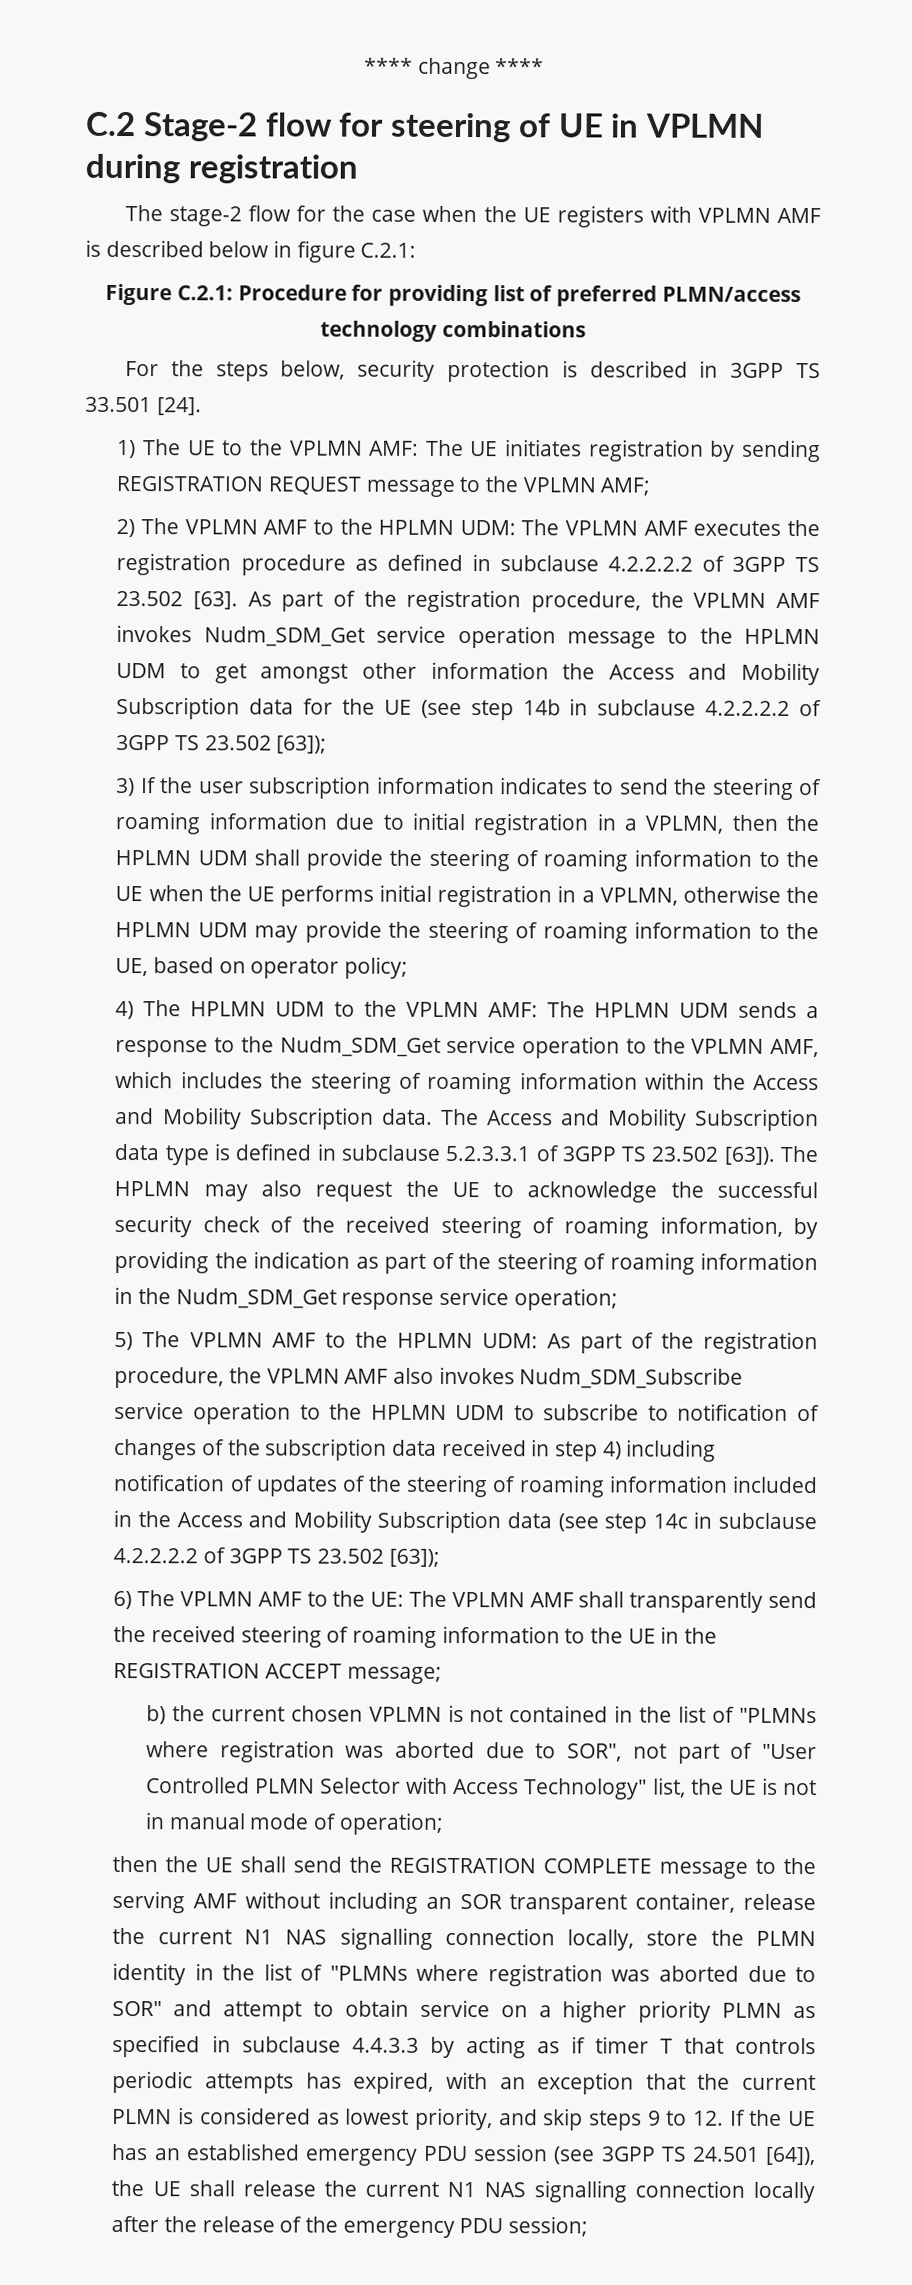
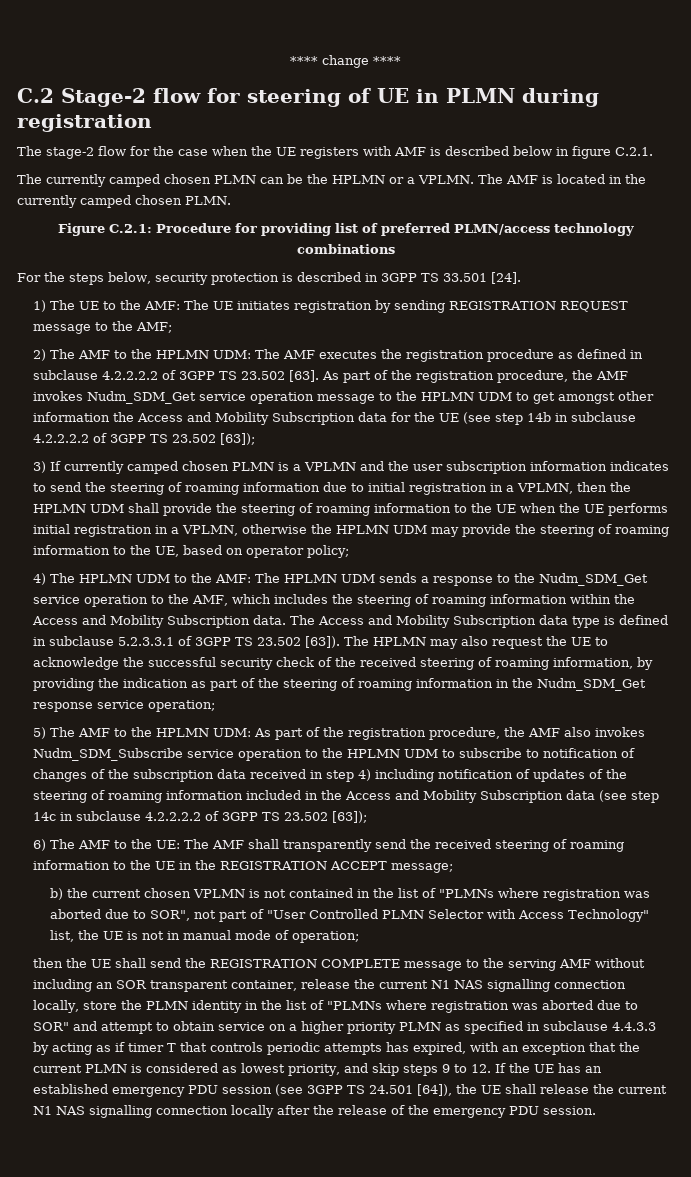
- C.2 Stage-2 flow for steering of UE in VPLMN during registration
+ C.2 Stage-2 flow for steering of UE in PLMN during registration
- The stage-2 flow for the case when the UE registers with VPLMN AMF is described below in figure C.2.1:
+ The stage-2 flow for the case when the UE registers with AMF is described below in figure C.2.1.
+ The currently camped chosen PLMN can be the HPLMN or a VPLMN. The AMF is located in the currently camped chosen PLMN.
- 1) The UE to the VPLMN AMF: The UE initiates registration by sending REGISTRATION REQUEST message to the VPLMN AMF;
+ 1) The UE to the AMF: The UE initiates registration by sending REGISTRATION REQUEST message to the AMF;
- 2) The VPLMN AMF to the HPLMN UDM: The VPLMN AMF executes the registration procedure as defined in subclause 4.2.2.2.2 of 3GPP TS 23.502 [63].
+ 2) The AMF to the HPLMN UDM: The AMF executes the registration procedure as defined in subclause 4.2.2.2.2 of 3GPP TS 23.502 [63].
- As part of the registration procedure, the VPLMN AMF invokes Nudm_SDM_Get service operation message to the HPLMN UDM to get amongst other information the Access and Mobility Subscription data for the UE (see step 14b in subclause 4.2.2.2.2 of 3GPP TS 23.502 [63]);
+ As part of the registration procedure, the AMF invokes Nudm_SDM_Get service operation message to the HPLMN UDM to get amongst other information the Access and Mobility Subscription data for the UE (see step 14b in subclause 4.2.2.2.2 of 3GPP TS 23.502 [63]);
- 3) If the user subscription information indicates to send the steering of roaming information due to initial registration in a VPLMN, then the HPLMN UDM shall provide the steering of roaming information to the UE when the UE performs initial registration in a VPLMN, otherwise the HPLMN UDM may provide the steering of roaming information to the UE, based on operator policy;
+ 3) If currently camped chosen PLMN is a VPLMN and the user subscription information indicates to send the steering of roaming information due to initial registration in a VPLMN, then the HPLMN UDM shall provide the steering of roaming information to the UE when the UE performs initial registration in a VPLMN, otherwise the HPLMN UDM may provide the steering of roaming information to the UE, based on operator policy;
- 4) The HPLMN UDM to the VPLMN AMF: The HPLMN UDM sends a response to the Nudm_SDM_Get service operation to the VPLMN AMF, which includes the steering of roaming information within the Access and Mobility Subscription data.
+ 4) The HPLMN UDM to the AMF: The HPLMN UDM sends a response to the Nudm_SDM_Get service operation to the AMF, which includes the steering of roaming information within the Access and Mobility Subscription data.
- 5) The VPLMN AMF to the HPLMN UDM:
+ 5) The AMF to the HPLMN UDM:
- As part of the registration procedure, the VPLMN AMF also invokes Nudm_SDM_Subscribe service operation to the HPLMN UDM to subscribe to notification of changes of the subscription data received in step 4) including notification of updates of the steering of roaming information included in the Access and Mobility Subscription data (see step 14c in subclause 4.2.2.2.2 of 3GPP TS 23.502 [63]);
+ As part of the registration procedure, the AMF also invokes Nudm_SDM_Subscribe service operation to the HPLMN UDM to subscribe to notification of changes of the subscription data received in step 4) including notification of updates of the steering of roaming information included in the Access and Mobility Subscription data (see step 14c in subclause 4.2.2.2.2 of 3GPP TS 23.502 [63]);
- 6) The VPLMN AMF to the UE: The VPLMN AMF shall transparently send the received steering of roaming information to the UE in the REGISTRATION ACCEPT message;
+ 6) The AMF to the UE: The AMF shall transparently send the received steering of roaming information to the UE in the REGISTRATION ACCEPT message;
- then the UE shall send the REGISTRATION COMPLETE message to the serving AMF without including an SOR transparent container, release the current N1 NAS signalling connection locally, store the PLMN identity in the list of "PLMNs where registration was aborted due to SOR" and attempt to obtain service on a higher priority PLMN as specified in subclause 4.4.3.3 by acting as if timer T that controls periodic attempts has expired, with an exception that the current PLMN is considered as lowest priority, and skip steps 9 to 12. If the UE has an established emergency PDU session (see 3GPP TS 24.501 [64]), the UE shall release the current N1 NAS signalling connection locally after the release of the emergency PDU session;
+ then the UE shall send the REGISTRATION COMPLETE message to the serving AMF without including an SOR transparent container, release the current N1 NAS signalling connection locally, store the PLMN identity in the list of "PLMNs where registration was aborted due to SOR" and attempt to obtain service on a higher priority PLMN as specified in subclause 4.4.3.3 by acting as if timer T that controls periodic attempts has expired, with an exception that the current PLMN is considered as lowest priority, and skip steps 9 to 12. If the UE has an established emergency PDU session (see 3GPP TS 24.501 [64]), the UE shall release the current N1 NAS signalling connection locally after the release of the emergency PDU session.

